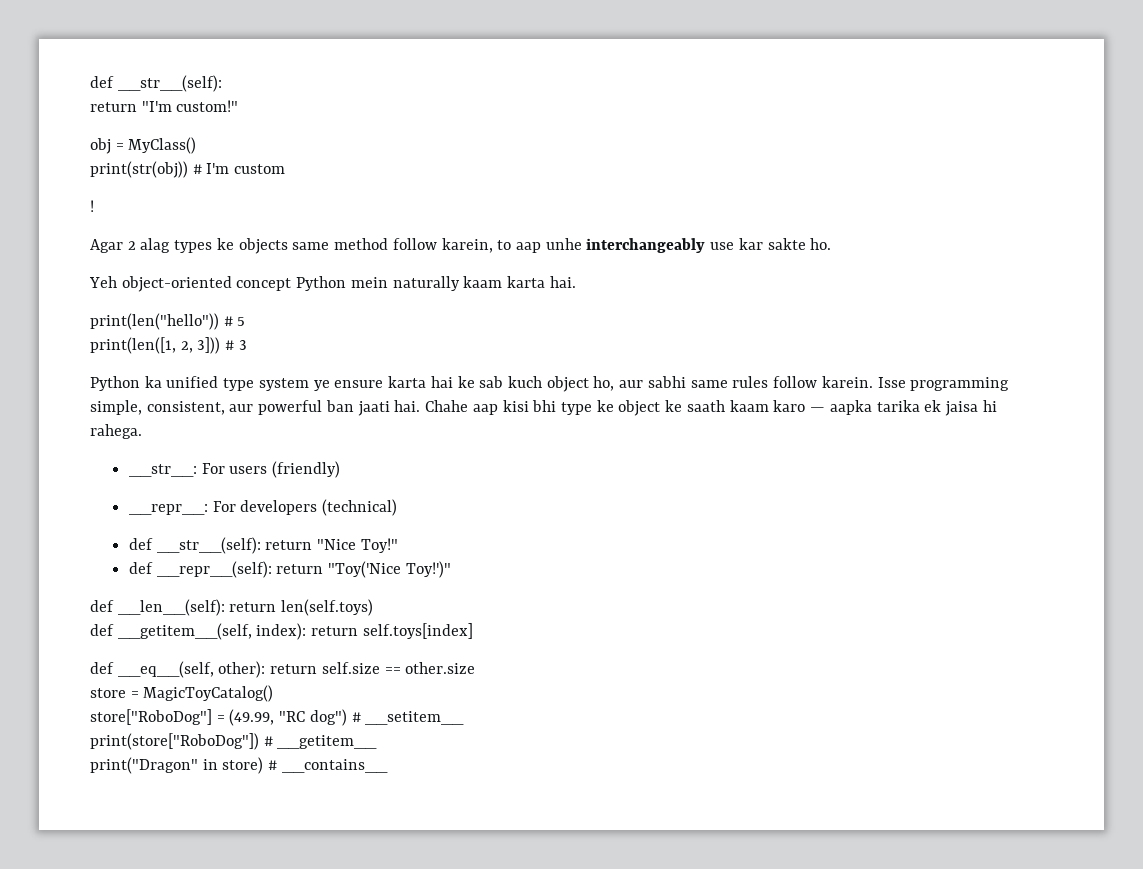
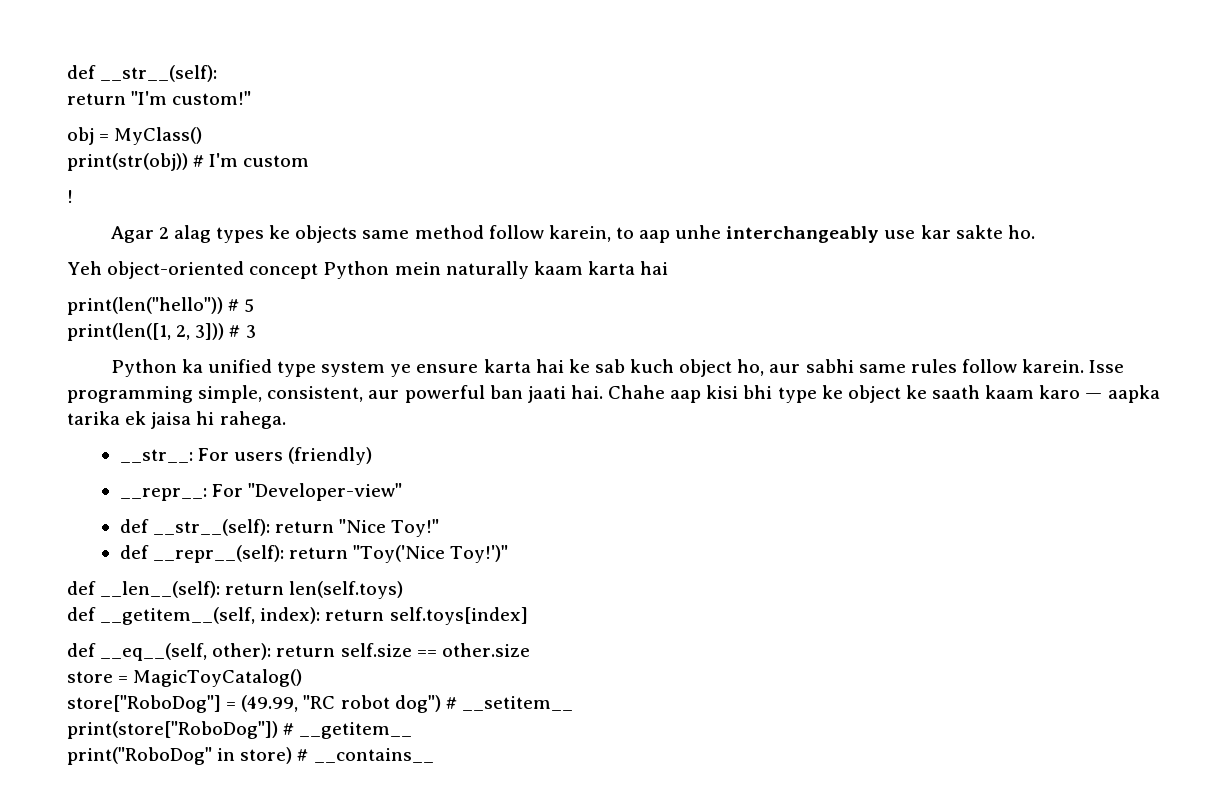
- Yeh object-oriented concept Python mein naturally kaam karta hai.
+ Yeh object-oriented concept Python mein naturally kaam karta hai
- __repr__: For developers (technical)
+ __repr__: For "Developer-view"
- store["RoboDog"] = (49.99, "RC dog") # __setitem__
+ store["RoboDog"] = (49.99, "RC robot dog") # __setitem__
- print("Dragon" in store) # __contains__
+ print("RoboDog" in store) # __contains__

